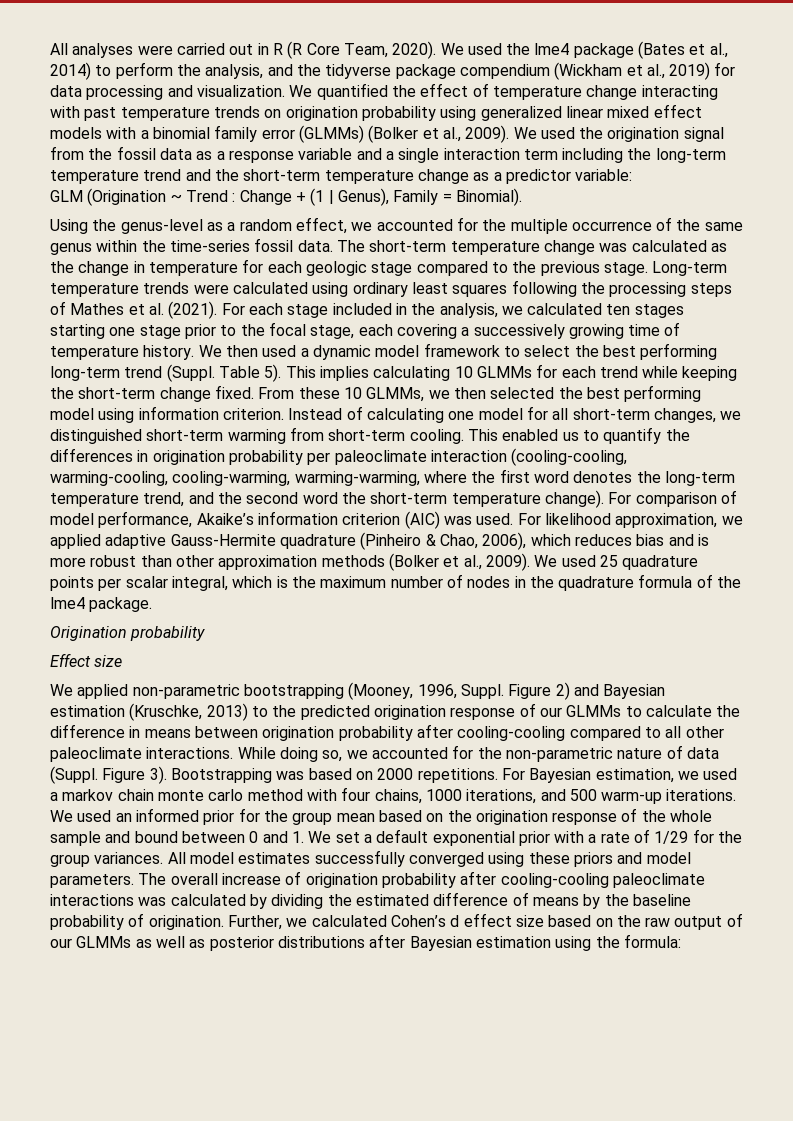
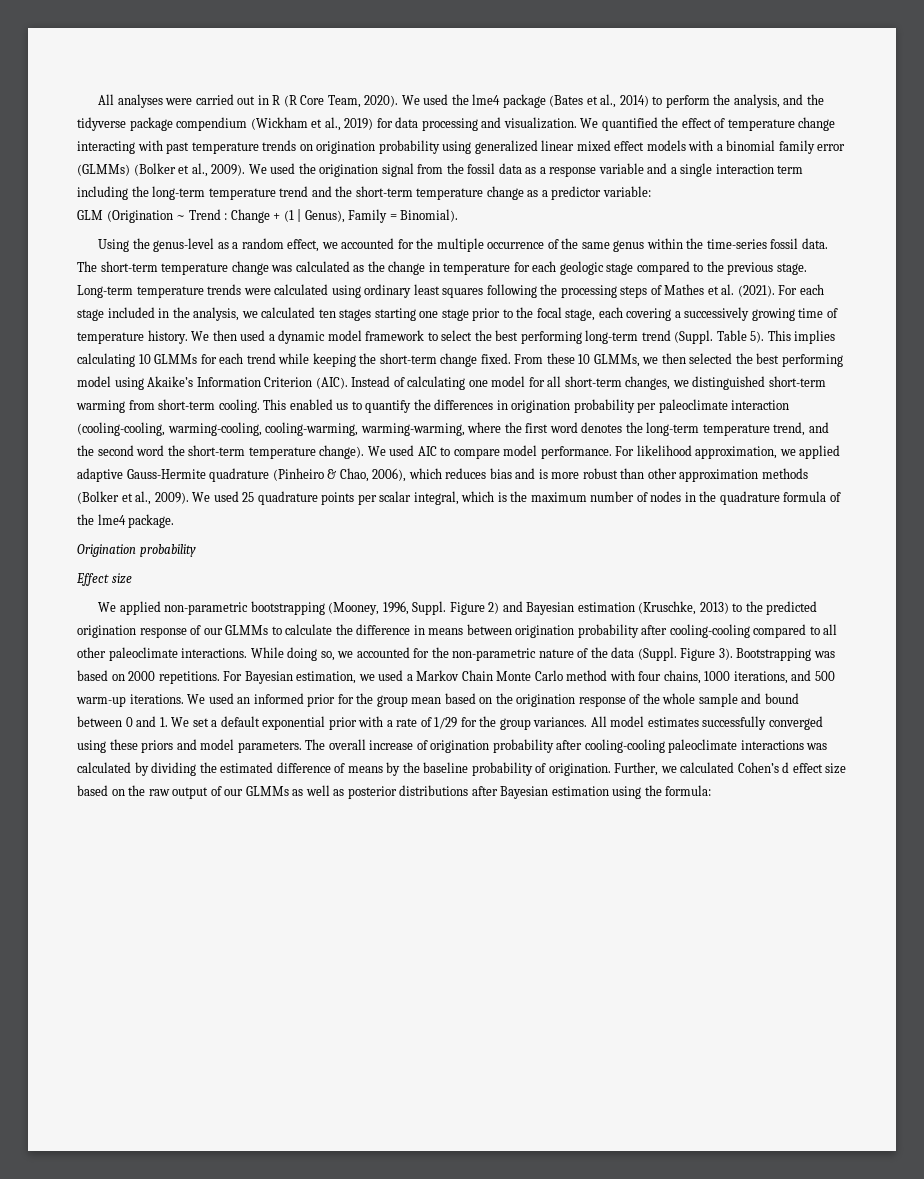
- From these 10 GLMMs, we then selected the best performing model using information criterion.
+ From these 10 GLMMs, we then selected the best performing model using Akaike’s Information Criterion (AIC).
- For comparison of model performance, Akaike’s information criterion (AIC) was used.
+ We used AIC to compare model performance.
- While doing so, we accounted for the non-parametric nature of data (Suppl.
+ While doing so, we accounted for the non-parametric nature of the data (Suppl.
- For Bayesian estimation, we used a markov chain monte carlo method with four chains, 1000 iterations, and 500 warm-up iterations.
+ For Bayesian estimation, we used a Markov Chain Monte Carlo method with four chains, 1000 iterations, and 500 warm-up iterations.

